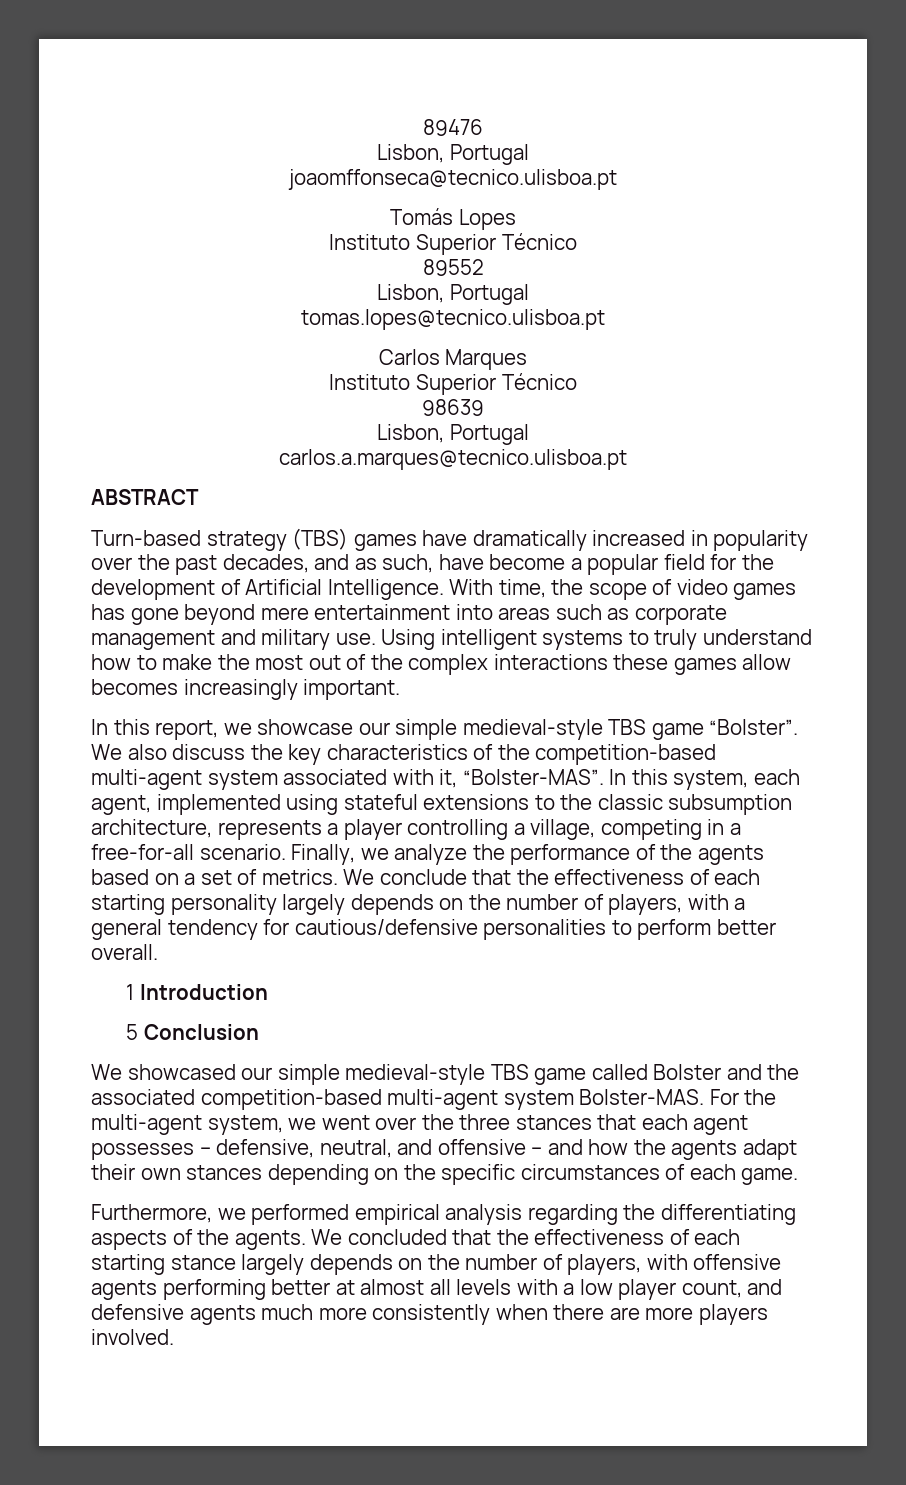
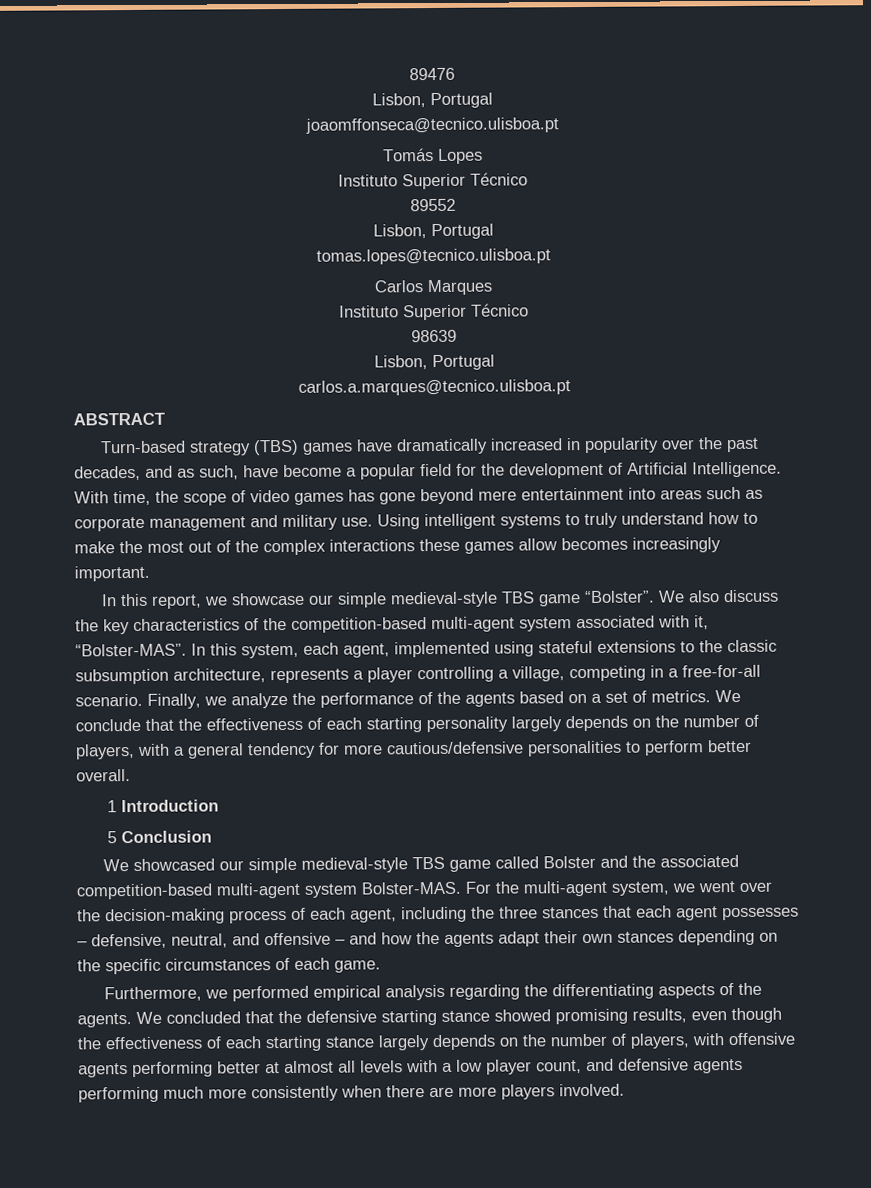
- We conclude that the effectiveness of each starting personality largely depends on the number of players, with a general tendency for cautious/defensive personalities to perform better overall.
+ We conclude that the effectiveness of each starting personality largely depends on the number of players, with a general tendency for more cautious/defensive personalities to perform better overall.
- For the multi-agent system, we went over the three stances that each agent possesses – defensive, neutral, and offensive – and how the agents adapt their own stances depending on the specific circumstances of each game.
+ For the multi-agent system, we went over the decision-making process of each agent, including the three stances that each agent possesses – defensive, neutral, and offensive – and how the agents adapt their own stances depending on the specific circumstances of each game.
- We concluded that the effectiveness of each starting stance largely depends on the number of players, with offensive agents performing better at almost all levels with a low player count, and defensive agents much more consistently when there are more players involved.
+ We concluded that the defensive starting stance showed promising results, even though the effectiveness of each starting stance largely depends on the number of players, with offensive agents performing better at almost all levels with a low player count, and defensive agents performing much more consistently when there are more players involved.

